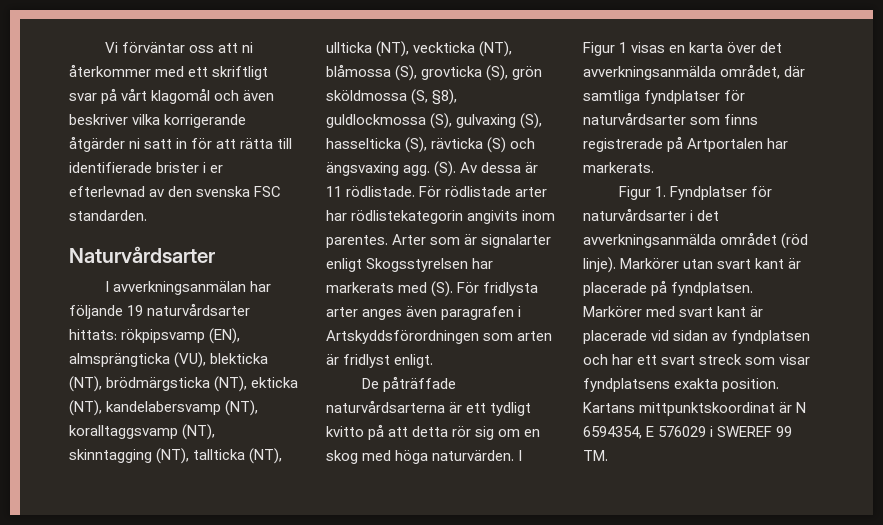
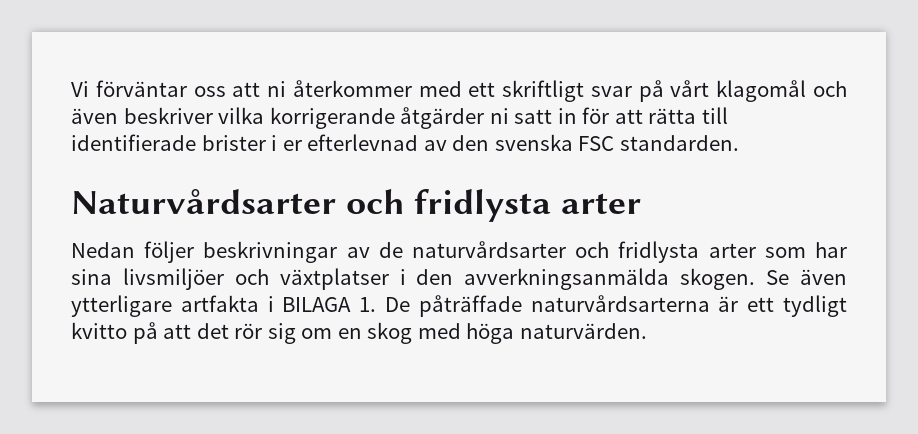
- Naturvårdsarter
- I avverkningsanmälan har följande 19 naturvårdsarter hittats: rökpipsvamp (EN), almsprängticka (VU), blekticka (NT), brödmärgsticka (NT), ekticka (NT), kandelabersvamp (NT), koralltaggsvamp (NT), skinntagging (NT), tallticka (NT), ullticka (NT), veckticka (NT), blåmossa (S), grovticka (S), grön sköldmossa (S, §8), guldlockmossa (S), gulvaxing (S), hasselticka (S), rävticka (S) och ängsvaxing agg. (S). Av dessa är 11 rödlistade. För rödlistade arter har rödlistekategorin angivits inom parentes. Arter som är signalarter enligt Skogsstyrelsen har markerats med (S). För fridlysta arter anges även paragrafen i Artskyddsförordningen som arten är fridlyst enligt.
- De påträffade naturvårdsarterna är ett tydligt kvitto på att detta rör sig om en skog med höga naturvärden. I Figur 1 visas en karta över det avverkningsanmälda området, där samtliga fyndplatser för naturvårdsarter som finns registrerade på Artportalen har markerats.
- Figur 1. Fyndplatser för naturvårdsarter i det avverkningsanmälda området (röd linje). Markörer utan svart kant är placerade på fyndplatsen. Markörer med svart kant är placerade vid sidan av fyndplatsen och har ett svart streck som visar fyndplatsens exakta position. Kartans mittpunktskoordinat är N 6594354, E 576029 i SWEREF 99 TM.
+ Naturvårdsarter och fridlysta arter
+ Nedan följer beskrivningar av de naturvårdsarter och fridlysta arter som har sina livsmiljöer och växtplatser i den avverkningsanmälda skogen. Se även ytterligare artfakta i BILAGA 1. De påträffade naturvårdsarterna är ett tydligt kvitto på att det rör sig om en skog med höga naturvärden.

